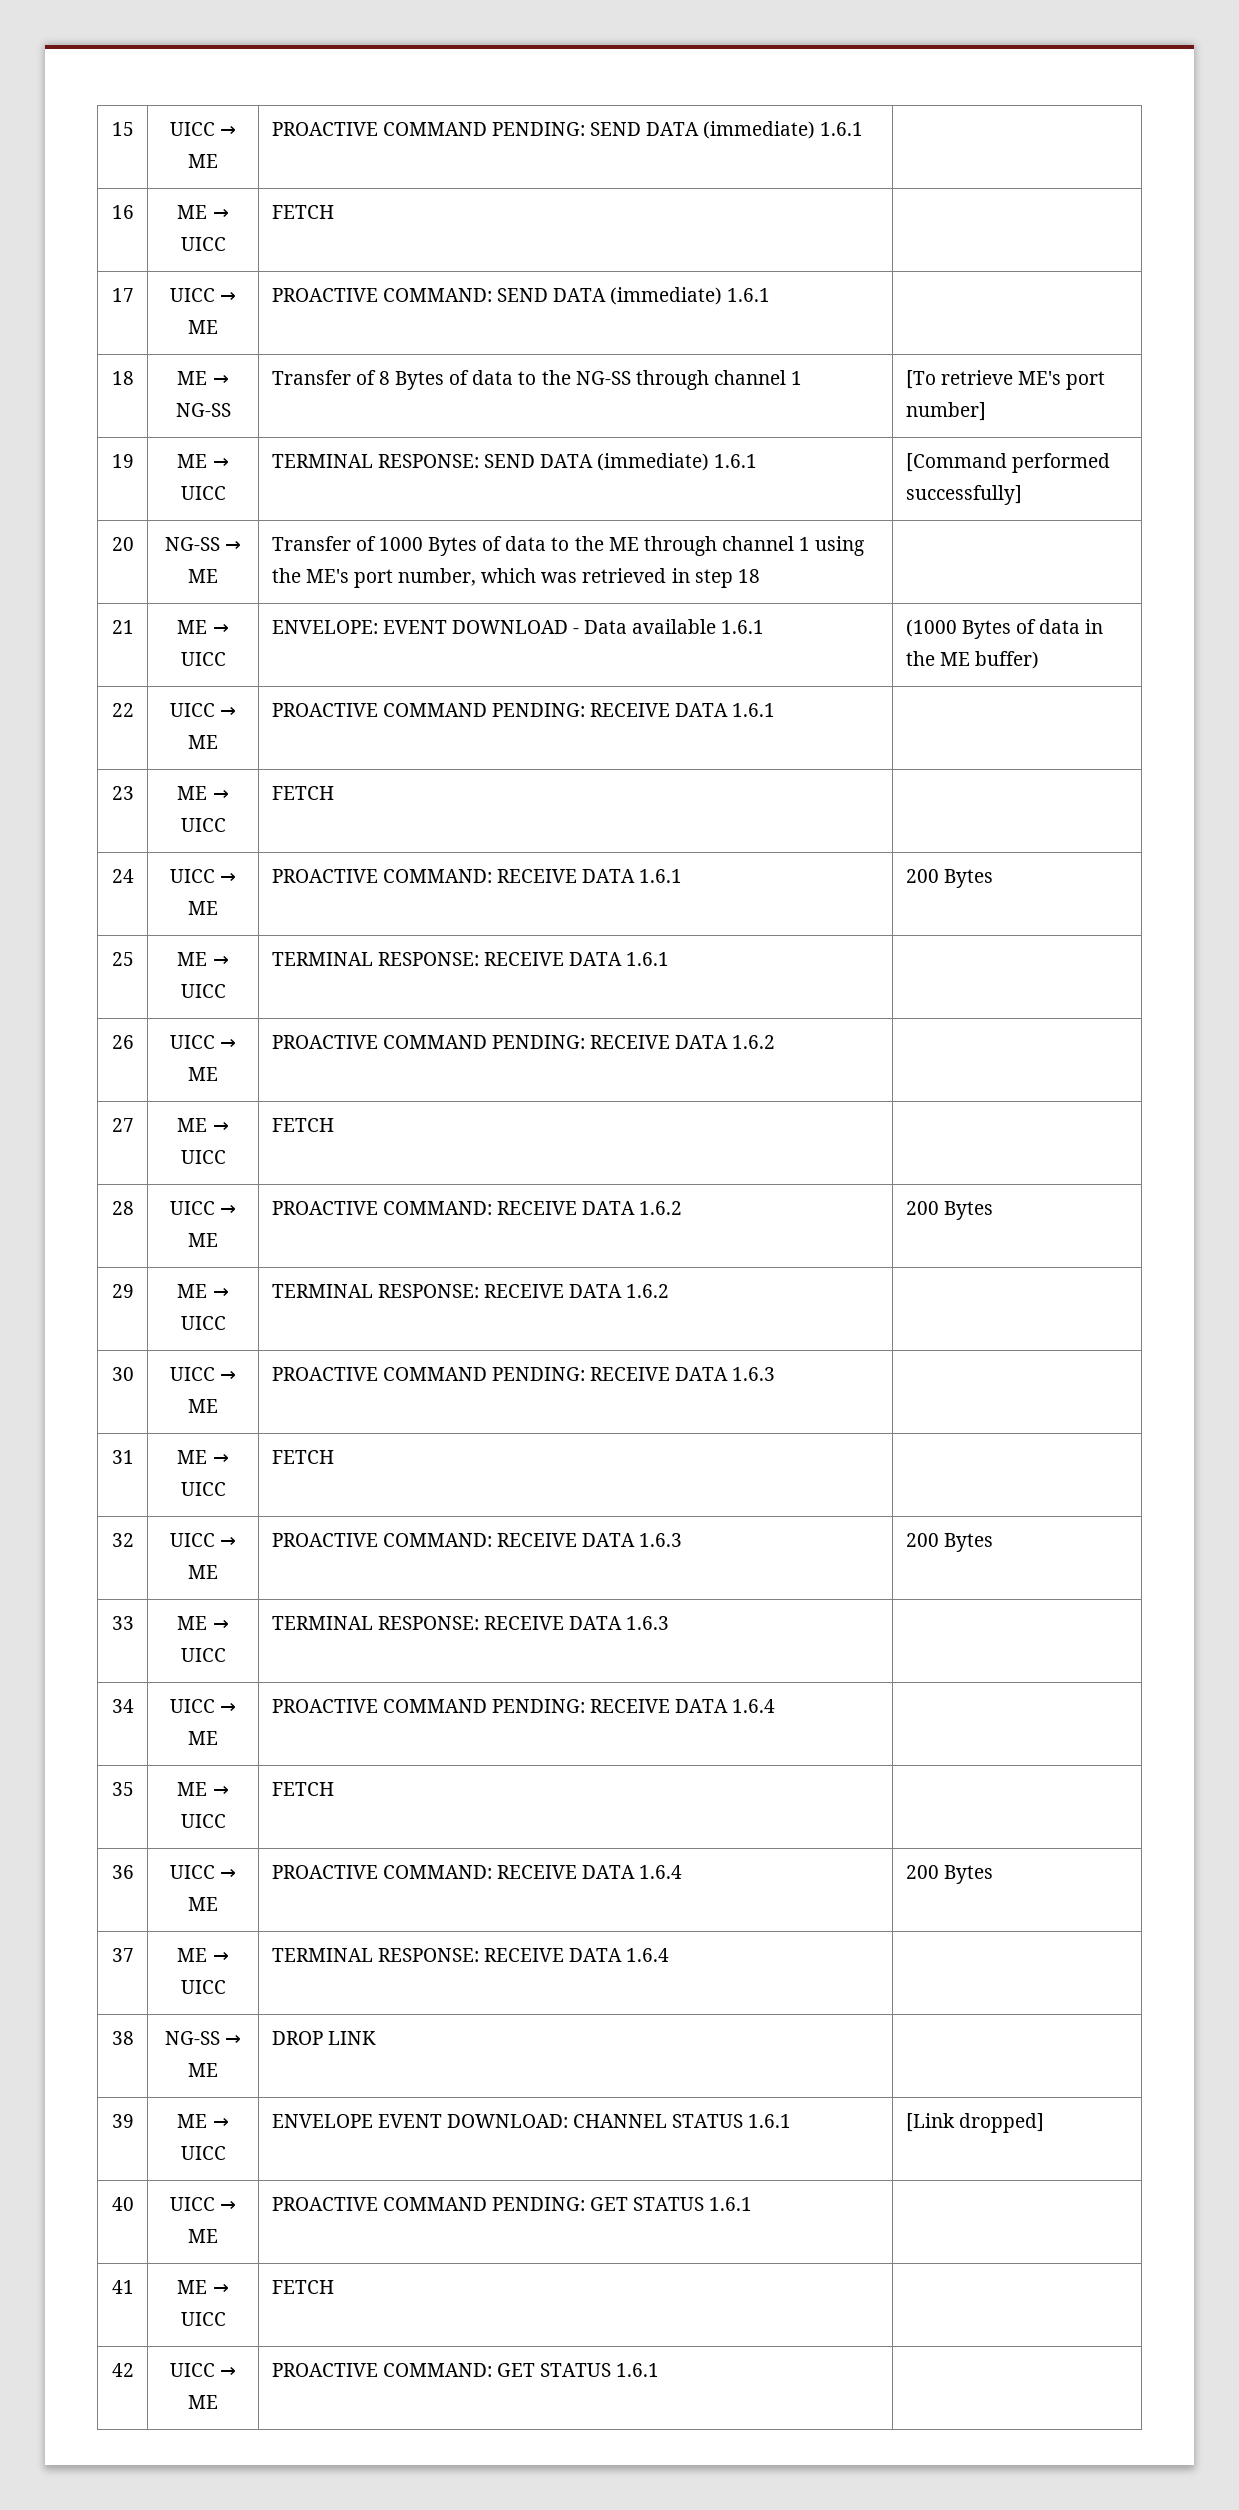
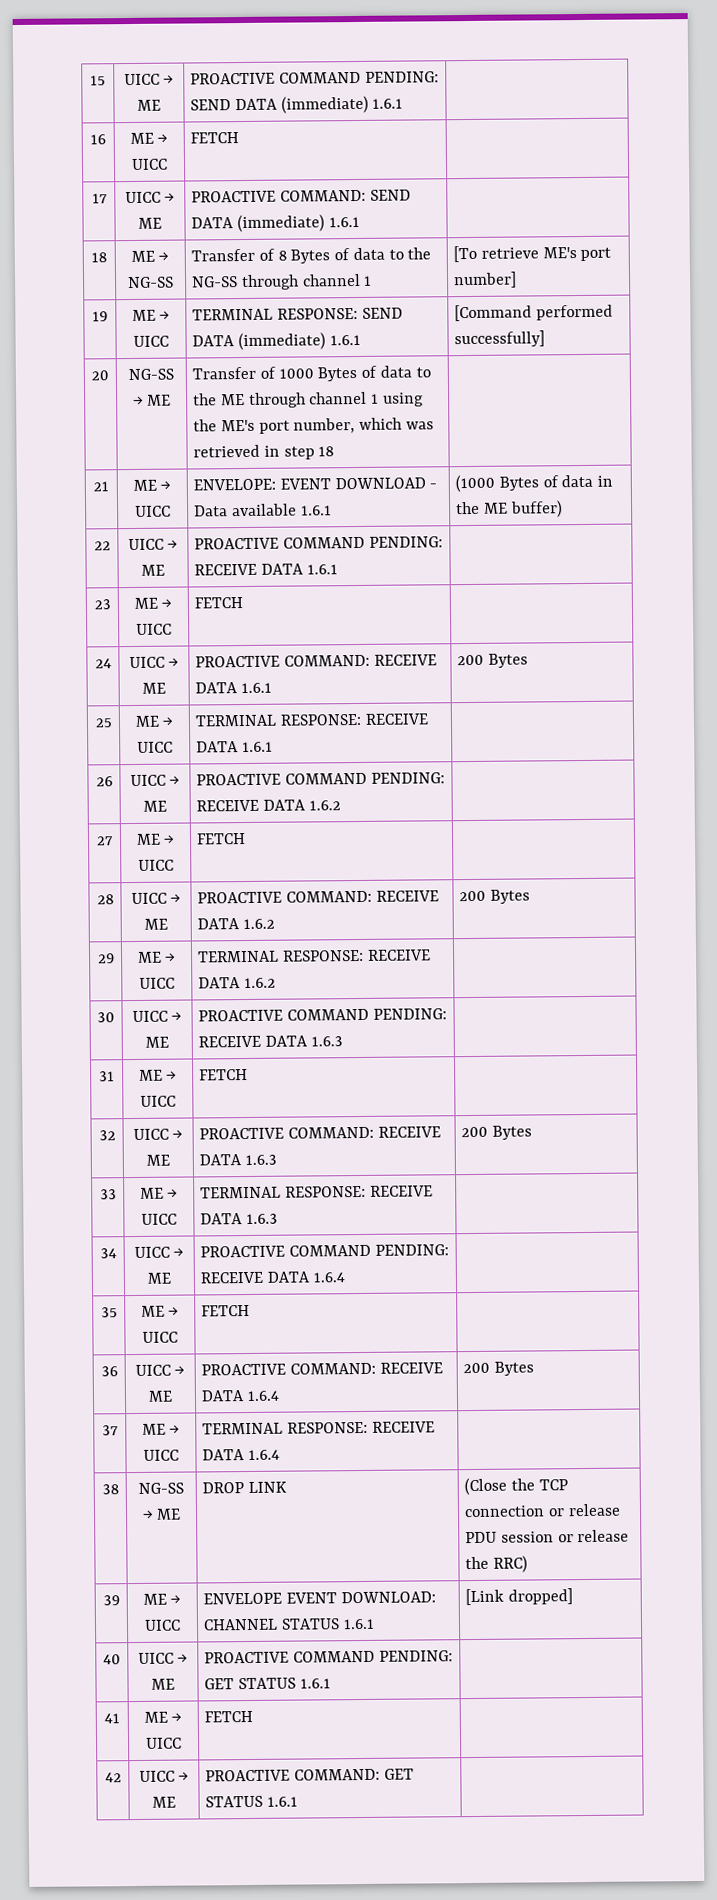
- 38 | NG-SS → ME | DROP LINK |
+ 38 | NG-SS → ME | DROP LINK | (Close the TCP connection or release PDU session or release the RRC)

